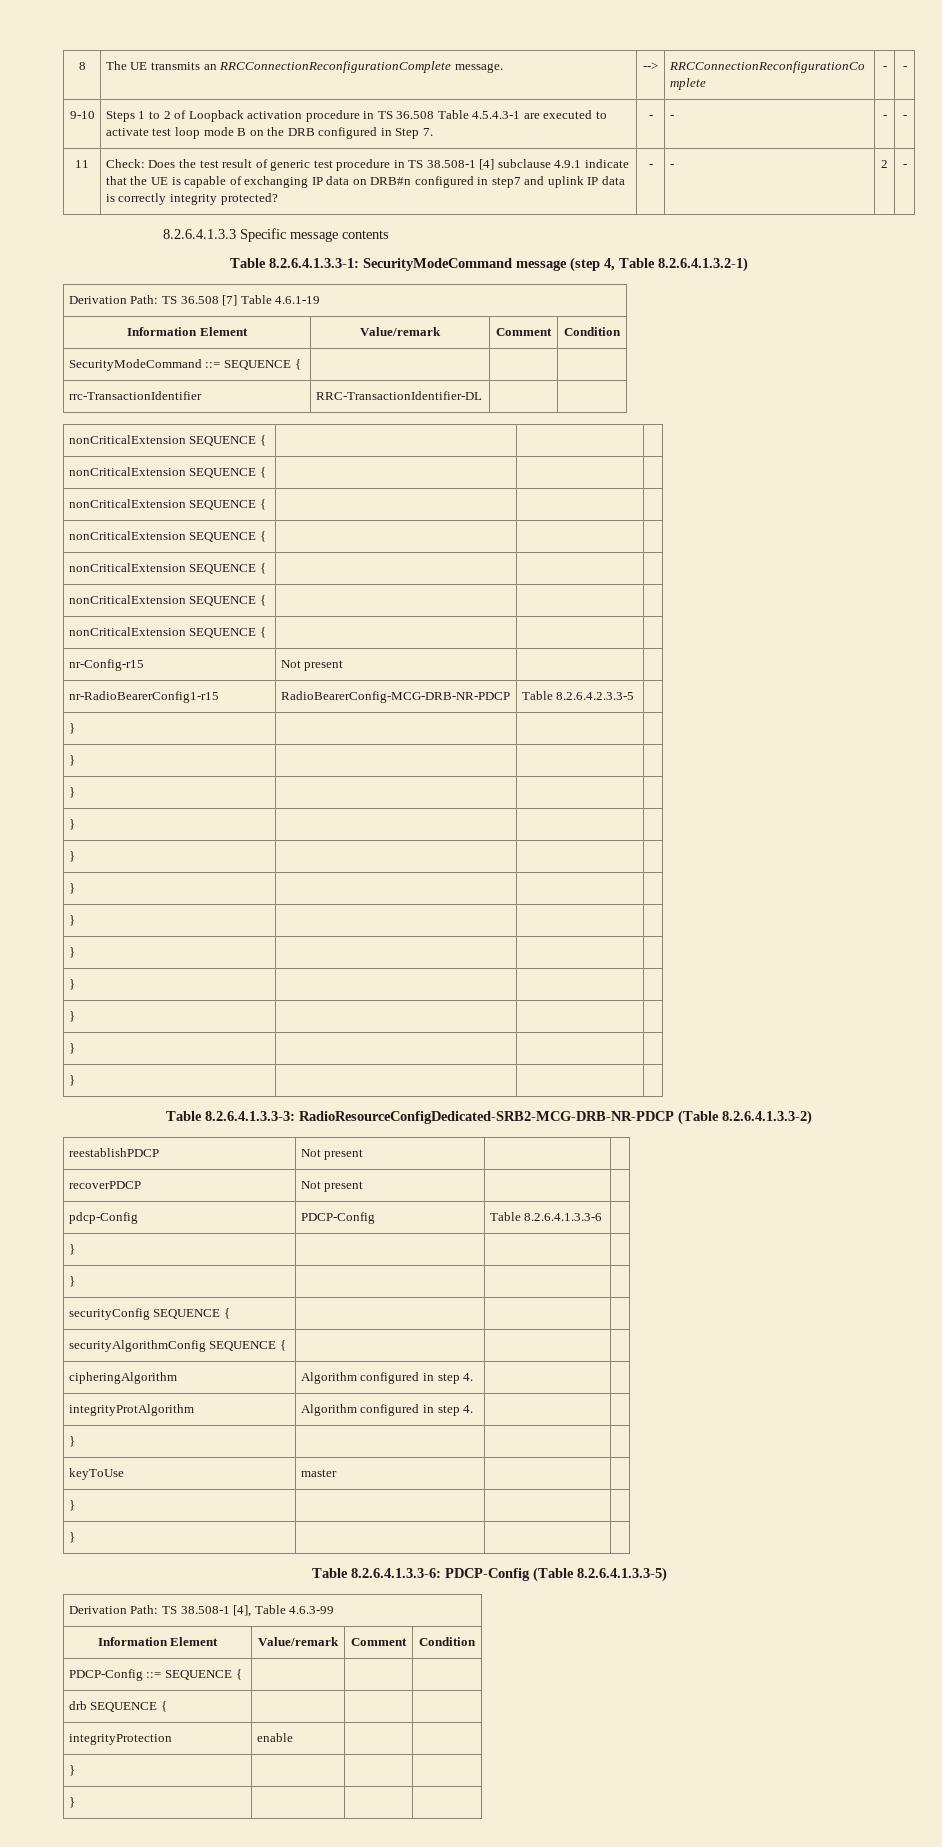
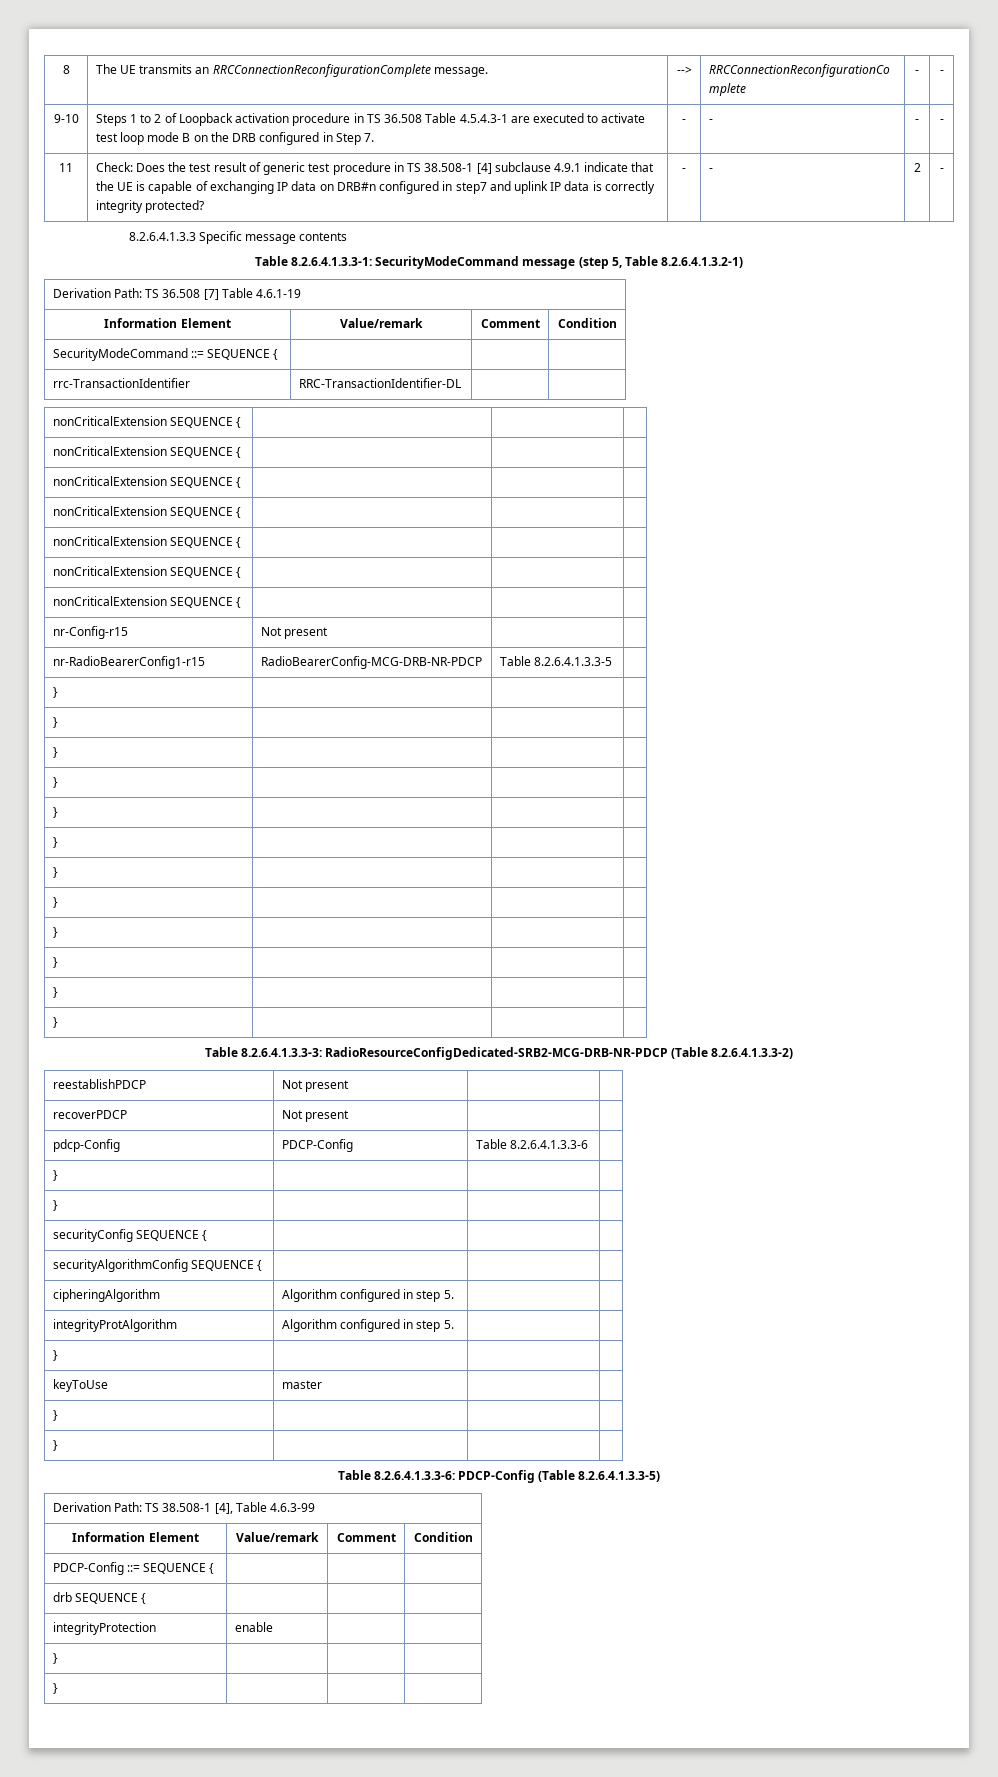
- Table 8.2.6.4.1.3.3-1: SecurityModeCommand message (step 4, Table 8.2.6.4.1.3.2-1)
+ Table 8.2.6.4.1.3.3-1: SecurityModeCommand message (step 5, Table 8.2.6.4.1.3.2-1)
- nr-RadioBearerConfig1-r15 | RadioBearerConfig-MCG-DRB-NR-PDCP | Table 8.2.6.4.2.3.3-5 |
+ nr-RadioBearerConfig1-r15 | RadioBearerConfig-MCG-DRB-NR-PDCP | Table 8.2.6.4.1.3.3-5 |
- cipheringAlgorithm | Algorithm configured in step 4. | |
+ cipheringAlgorithm | Algorithm configured in step 5. | |
- integrityProtAlgorithm | Algorithm configured in step 4. | |
+ integrityProtAlgorithm | Algorithm configured in step 5. | |

